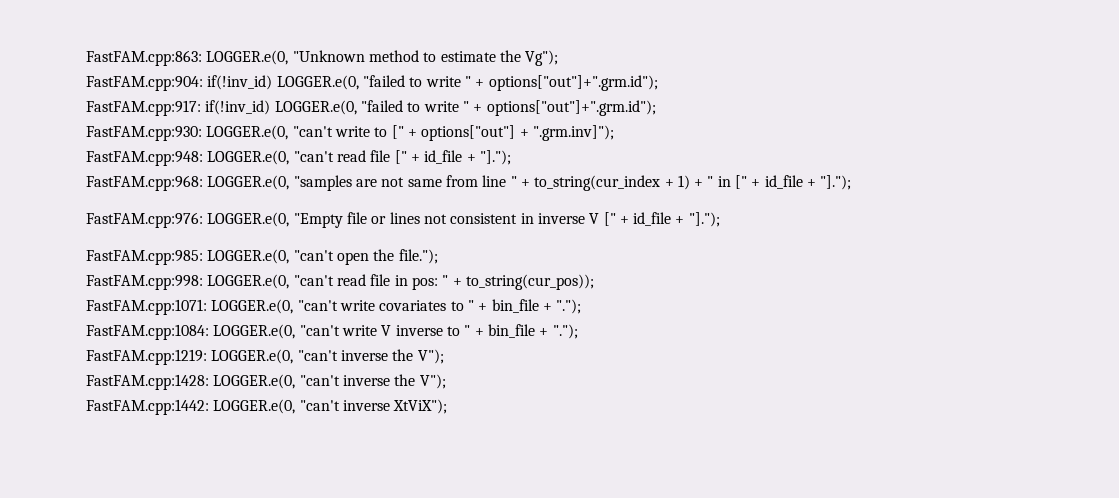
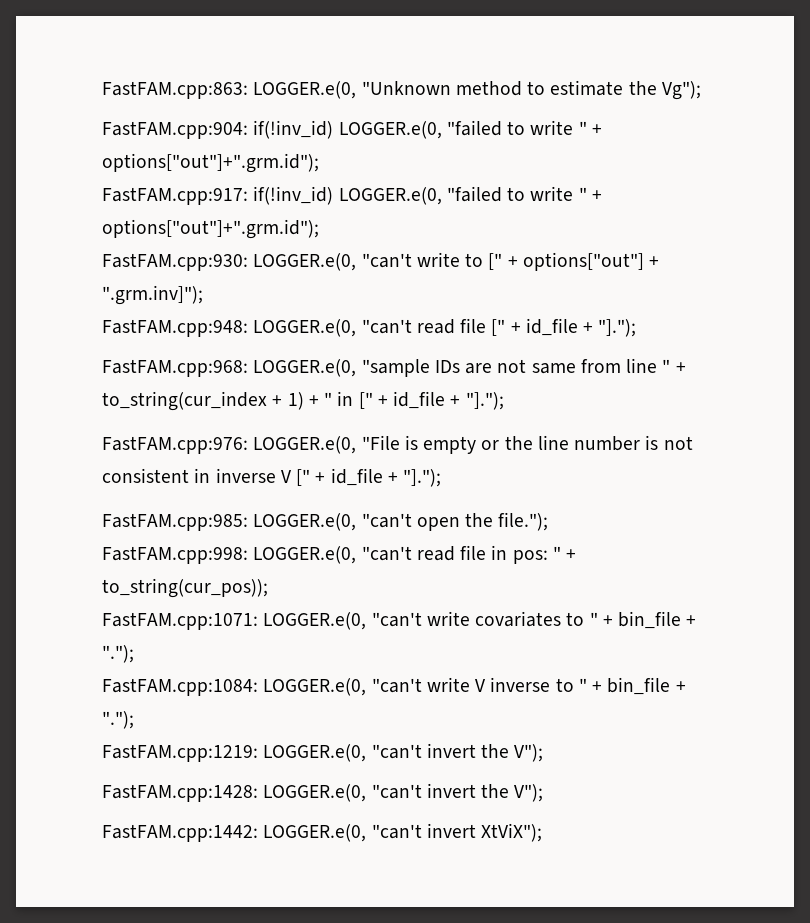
- FastFAM.cpp:968: LOGGER.e(0, "samples are not same from line " + to_string(cur_index + 1) + " in [" + id_file + "].");
+ FastFAM.cpp:968: LOGGER.e(0, "sample IDs are not same from line " + to_string(cur_index + 1) + " in [" + id_file + "].");
- FastFAM.cpp:976: LOGGER.e(0, "Empty file or lines not consistent in inverse V [" + id_file + "].");
+ FastFAM.cpp:976: LOGGER.e(0, "File is empty or the line number is not consistent in inverse V [" + id_file + "].");
- FastFAM.cpp:1219: LOGGER.e(0, "can't inverse the V");
+ FastFAM.cpp:1219: LOGGER.e(0, "can't invert the V");
- FastFAM.cpp:1428: LOGGER.e(0, "can't inverse the V");
+ FastFAM.cpp:1428: LOGGER.e(0, "can't invert the V");
- FastFAM.cpp:1442: LOGGER.e(0, "can't inverse XtViX");
+ FastFAM.cpp:1442: LOGGER.e(0, "can't invert XtViX");

